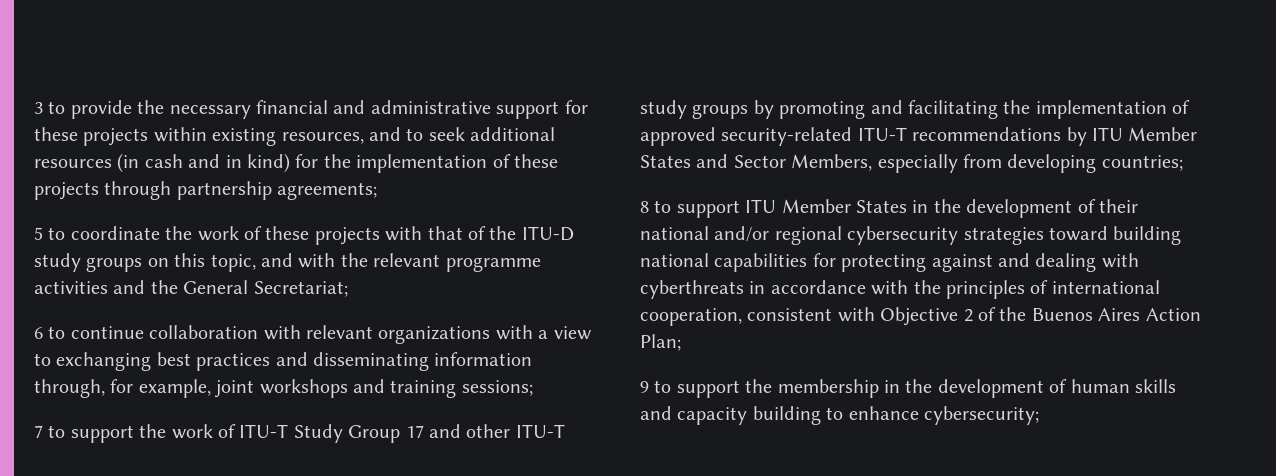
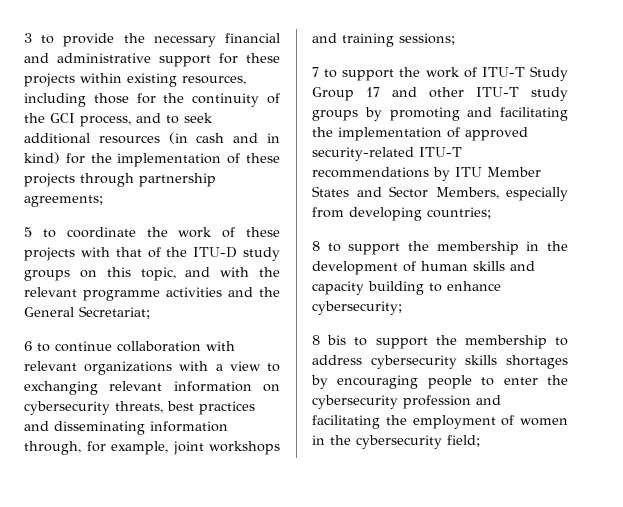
- 3 to provide the necessary financial and administrative support for these projects within existing resources, and to seek additional resources (in cash and in kind) for the implementation of these projects through partnership agreements;
+ 3 to provide the necessary financial and administrative support for these projects within existing resources, including those for the continuity of the GCI process, and to seek additional resources (in cash and in kind) for the implementation of these projects through partnership agreements;
- 6 to continue collaboration with relevant organizations with a view to exchanging best practices and disseminating information through, for example, joint workshops and training sessions;
+ 6 to continue collaboration with relevant organizations with a view to exchanging relevant information on cybersecurity threats, best practices and disseminating information through, for example, joint workshops and training sessions;
- 8 to support ITU Member States in the development of their national and/or regional cybersecurity strategies toward building national capabilities for protecting against and dealing with cyberthreats in accordance with the principles of international cooperation, consistent with Objective 2 of the Buenos Aires Action Plan;
- 9 to support the membership in the development of human skills and capacity building to enhance cybersecurity;
+ 8 to support the membership in the development of human skills and capacity building to enhance cybersecurity;
+ 8 bis to support the membership to address cybersecurity skills shortages by encouraging people to enter the cybersecurity profession and facilitating the employment of women in the cybersecurity field;

